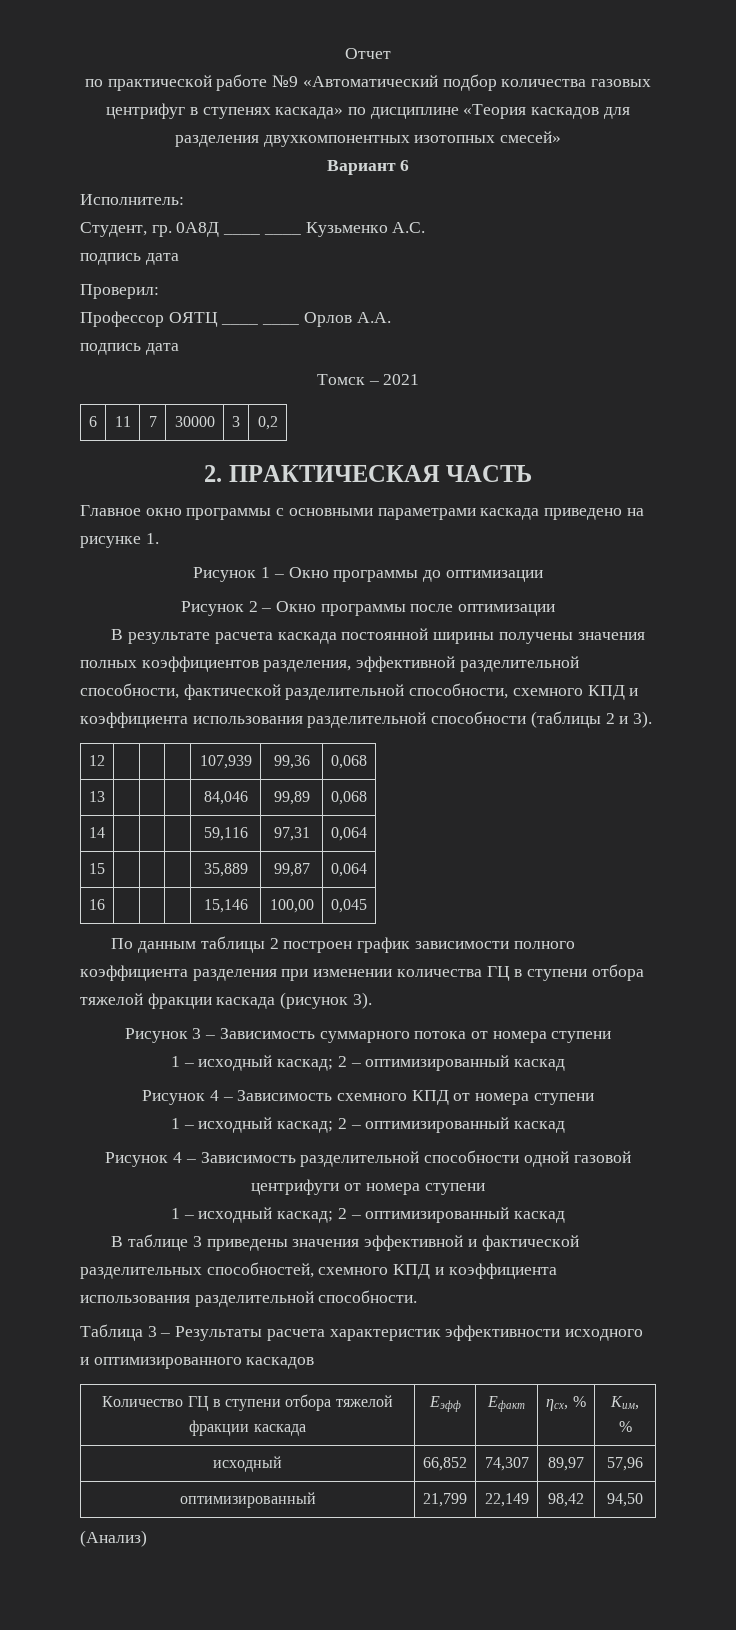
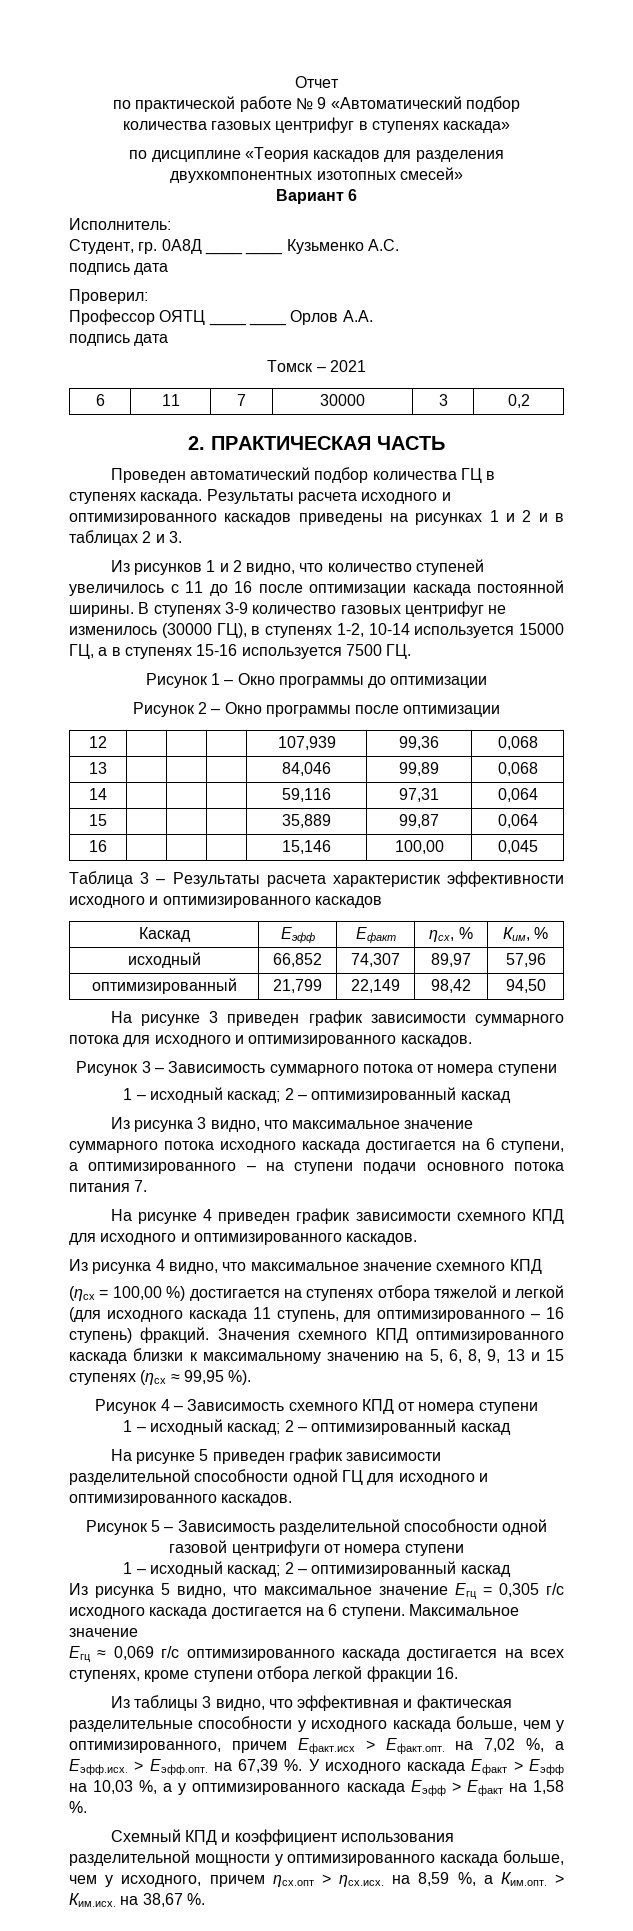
- по практической работе №9 «Автоматический подбор количества газовых центрифуг в ступенях каскада» по дисциплине «Теория каскадов для разделения двухкомпонентных изотопных смесей»
+ по практической работе № 9 «Автоматический подбор количества газовых центрифуг в ступенях каскада»
+ по дисциплине «Теория каскадов для разделения двухкомпонентных изотопных смесей»
- Главное окно программы с основными параметрами каскада приведено на рисунке 1.
+ Проведен автоматический подбор количества ГЦ в ступенях каскада. Результаты расчета исходного и оптимизированного каскадов приведены на рисунках 1 и 2 и в таблицах 2 и 3.
+ Из рисунков 1 и 2 видно, что количество ступеней увеличилось с 11 до 16 после оптимизации каскада постоянной ширины. В ступенях 3-9 количество газовых центрифуг не изменилось (30000 ГЦ), в ступенях 1-2, 10-14 используется 15000 ГЦ, а в ступенях 15-16 используется 7500 ГЦ.
- В результате расчета каскада постоянной ширины получены значения полных коэффициентов разделения, эффективной разделительной способности, фактической разделительной способности, схемного КПД и коэффициента использования разделительной способности (таблицы 2 и 3).
- По данным таблицы 2 построен график зависимости полного коэффициента разделения при изменении количества ГЦ в ступени отбора тяжелой фракции каскада (рисунок 3).
- Рисунок 3 – Зависимость суммарного потока от номера ступени
- 1 – исходный каскад; 2 – оптимизированный каскад
- Рисунок 4 – Зависимость схемного КПД от номера ступени
- 1 – исходный каскад; 2 – оптимизированный каскад
- Рисунок 4 – Зависимость разделительной способности одной газовой центрифуги от номера ступени
- 1 – исходный каскад; 2 – оптимизированный каскад
- В таблице 3 приведены значения эффективной и фактической разделительных способностей, схемного КПД и коэффициента использования разделительной способности.
- Количество ГЦ в ступени отбора тяжелой фракции каскада | Еэфф | Ефакт | ηсх, % | Ким, %
+ Каскад | Еэфф | Ефакт | ηсх, % | Ким, %
- (Анализ)
+ На рисунке 3 приведен график зависимости суммарного потока для исходного и оптимизированного каскадов.
+ Рисунок 3 – Зависимость суммарного потока от номера ступени
+ 1 – исходный каскад; 2 – оптимизированный каскад
+ Из рисунка 3 видно, что максимальное значение суммарного потока исходного каскада достигается на 6 ступени, а оптимизированного – на ступени подачи основного потока питания 7.
+ На рисунке 4 приведен график зависимости схемного КПД для исходного и оптимизированного каскадов.
+ Из рисунка 4 видно, что максимальное значение схемного КПД
+ (ηсх = 100,00 %) достигается на ступенях отбора тяжелой и легкой (для исходного каскада 11 ступень, для оптимизированного – 16 ступень) фракций. Значения схемного КПД оптимизированного каскада близки к максимальному значению на 5, 6, 8, 9, 13 и 15 ступенях (ηсх ≈ 99,95 %).
+ Рисунок 4 – Зависимость схемного КПД от номера ступени
+ 1 – исходный каскад; 2 – оптимизированный каскад
+ На рисунке 5 приведен график зависимости разделительной способности одной ГЦ для исходного и оптимизированного каскадов.
+ Рисунок 5 – Зависимость разделительной способности одной газовой центрифуги от номера ступени
+ 1 – исходный каскад; 2 – оптимизированный каскад
+ Из рисунка 5 видно, что максимальное значение Eгц = 0,305 г/с исходного каскада достигается на 6 ступени. Максимальное значение
+ Eгц ≈ 0,069 г/с оптимизированного каскада достигается на всех ступенях, кроме ступени отбора легкой фракции 16.
+ Из таблицы 3 видно, что эффективная и фактическая разделительные способности у исходного каскада больше, чем у оптимизированного, причем Eфакт.исх > Eфакт.опт. на 7,02 %, а Eэфф.исх. > Eэфф.опт. на 67,39 %. У исходного каскада Eфакт > Eэфф на 10,03 %, а у оптимизированного каскада Eэфф > Eфакт на 1,58 %.
+ Схемный КПД и коэффициент использования разделительной мощности у оптимизированного каскада больше, чем у исходного, причем ηсх.опт > ηсх.исх. на 8,59 %, а Ким.опт. > Ким.исх. на 38,67 %.

